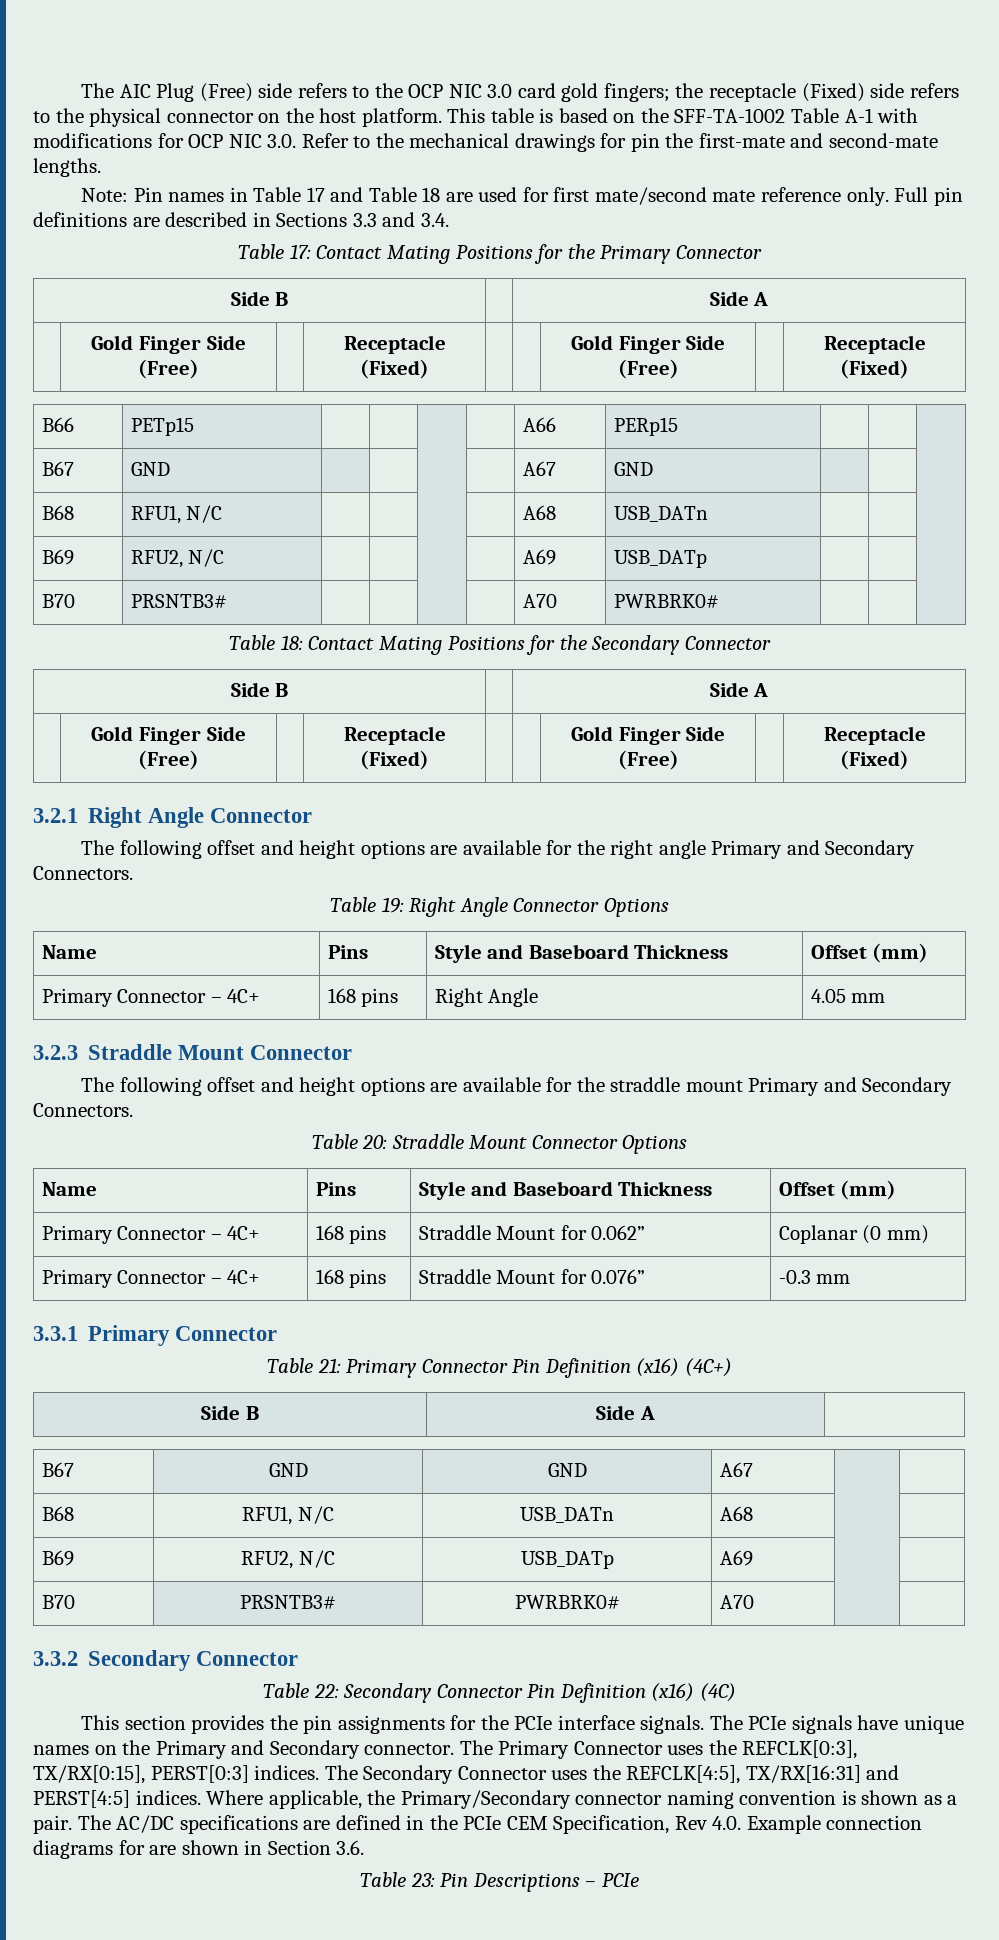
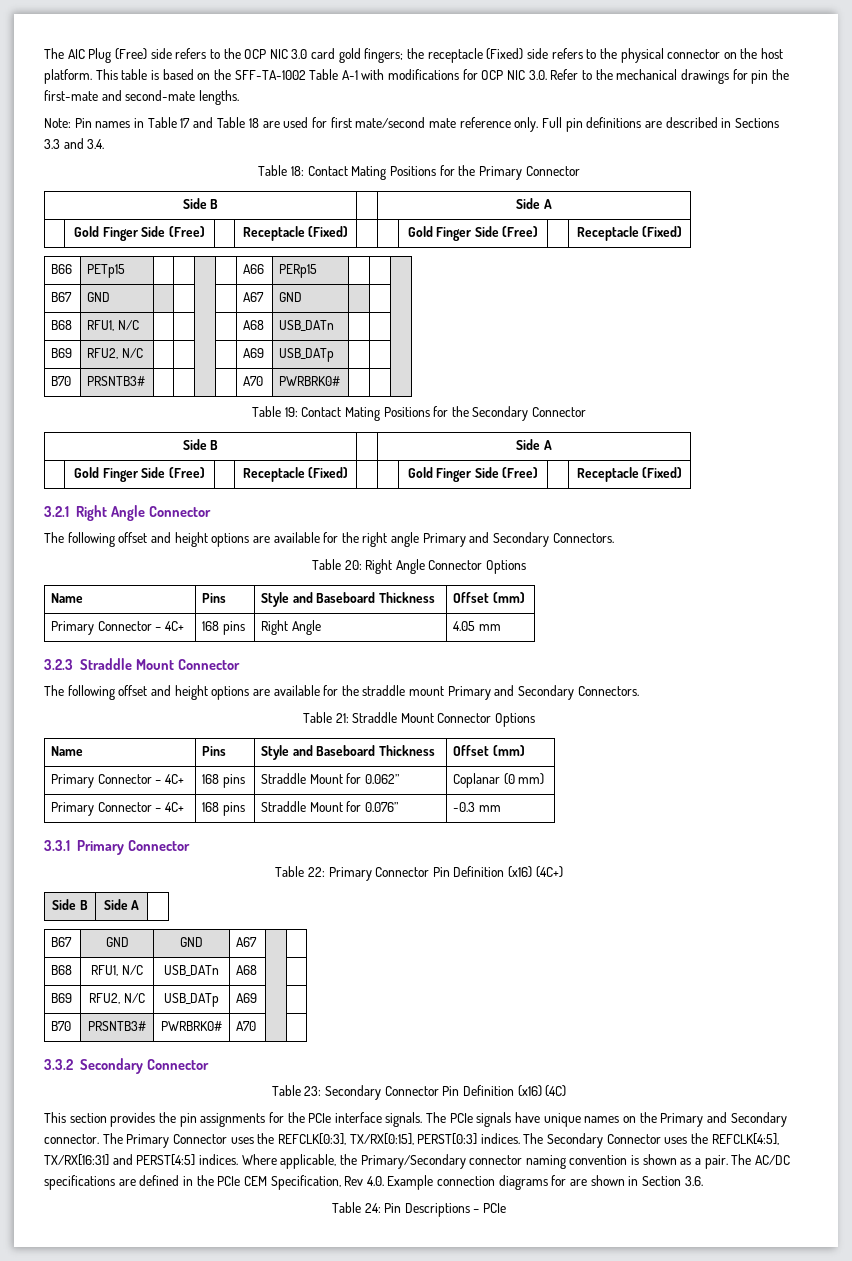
- Table 17: Contact Mating Positions for the Primary Connector
+ Table 18: Contact Mating Positions for the Primary Connector
- Table 18: Contact Mating Positions for the Secondary Connector
+ Table 19: Contact Mating Positions for the Secondary Connector
- Table 19: Right Angle Connector Options
+ Table 20: Right Angle Connector Options
- Table 20: Straddle Mount Connector Options
+ Table 21: Straddle Mount Connector Options
- Table 21: Primary Connector Pin Definition (x16) (4C+)
+ Table 22: Primary Connector Pin Definition (x16) (4C+)
- Table 22: Secondary Connector Pin Definition (x16) (4C)
+ Table 23: Secondary Connector Pin Definition (x16) (4C)
- Table 23: Pin Descriptions – PCIe
+ Table 24: Pin Descriptions – PCIe

